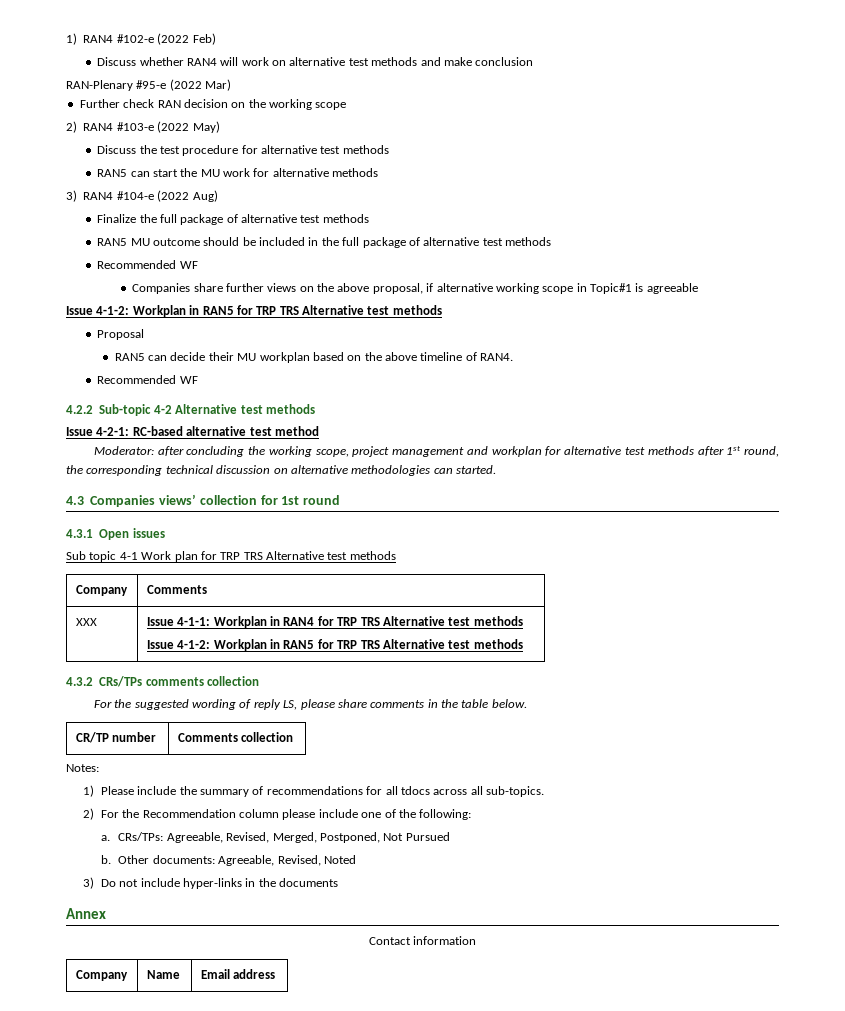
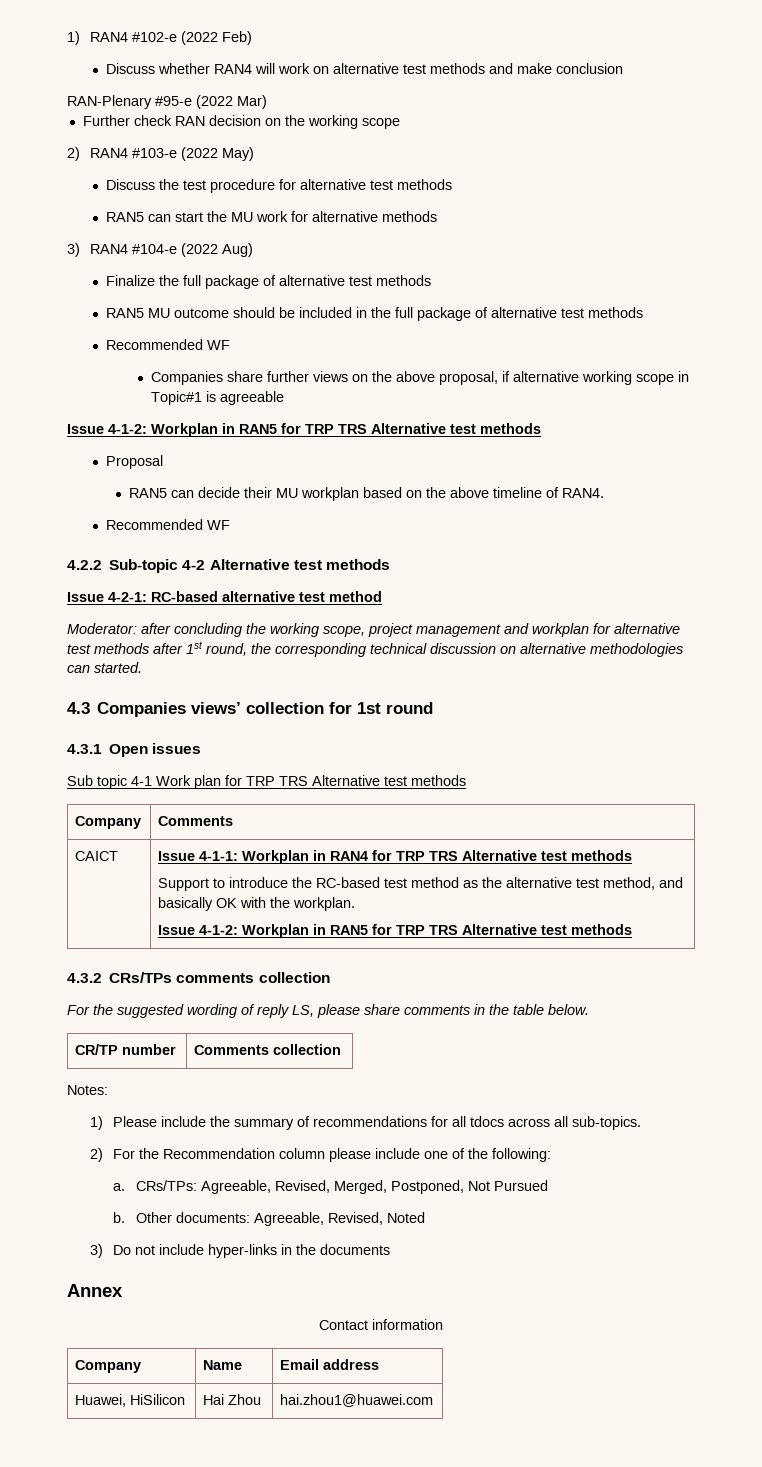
- XXX
+ CAICT
+ Support to introduce the RC-based test method as the alternative test method, and basically OK with the workplan.
+ Huawei, HiSilicon | Hai Zhou | hai.zhou1@huawei.com

